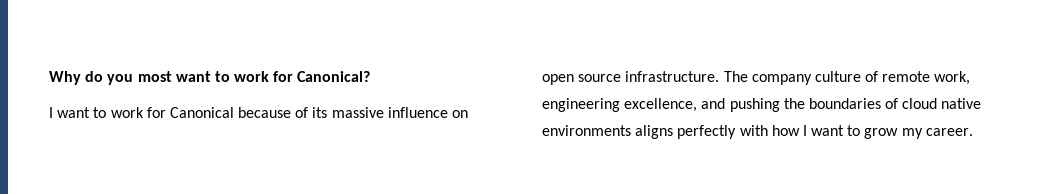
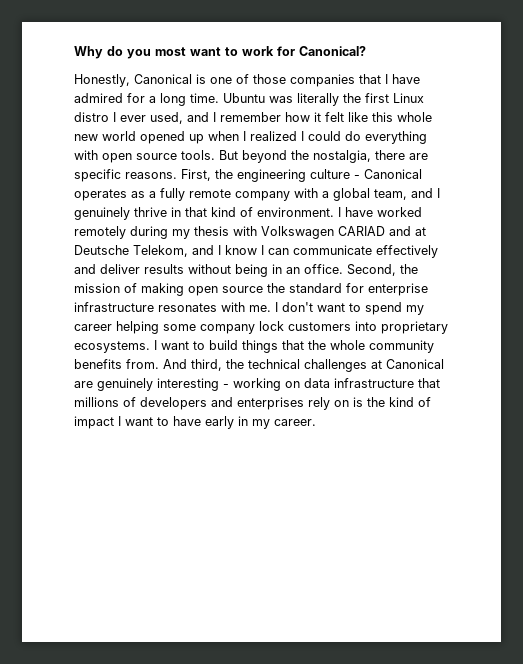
- I want to work for Canonical because of its massive influence on open source infrastructure. The company culture of remote work, engineering excellence, and pushing the boundaries of cloud native environments aligns perfectly with how I want to grow my career.
+ Honestly, Canonical is one of those companies that I have admired for a long time. Ubuntu was literally the first Linux distro I ever used, and I remember how it felt like this whole new world opened up when I realized I could do everything with open source tools. But beyond the nostalgia, there are specific reasons. First, the engineering culture - Canonical operates as a fully remote company with a global team, and I genuinely thrive in that kind of environment. I have worked remotely during my thesis with Volkswagen CARIAD and at Deutsche Telekom, and I know I can communicate effectively and deliver results without being in an office. Second, the mission of making open source the standard for enterprise infrastructure resonates with me. I don't want to spend my career helping some company lock customers into proprietary ecosystems. I want to build things that the whole community benefits from. And third, the technical challenges at Canonical are genuinely interesting - working on data infrastructure that millions of developers and enterprises rely on is the kind of impact I want to have early in my career.

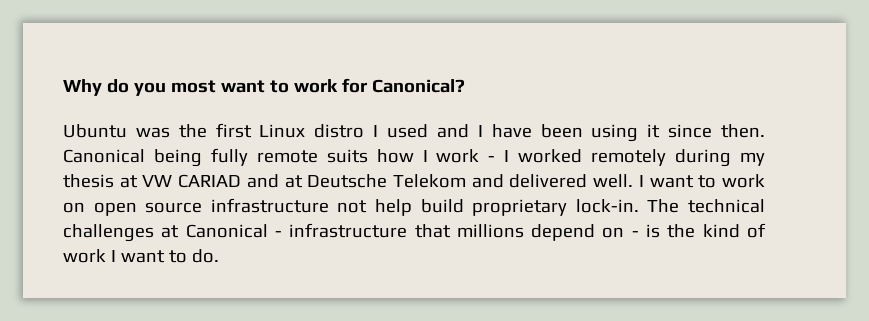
- Honestly, Canonical is one of those companies that I have admired for a long time. Ubuntu was literally the first Linux distro I ever used, and I remember how it felt like this whole new world opened up when I realized I could do everything with open source tools. But beyond the nostalgia, there are specific reasons. First, the engineering culture - Canonical operates as a fully remote company with a global team, and I genuinely thrive in that kind of environment. I have worked remotely during my thesis with Volkswagen CARIAD and at Deutsche Telekom, and I know I can communicate effectively and deliver results without being in an office. Second, the mission of making open source the standard for enterprise infrastructure resonates with me. I don't want to spend my career helping some company lock customers into proprietary ecosystems. I want to build things that the whole community benefits from. And third, the technical challenges at Canonical are genuinely interesting - working on data infrastructure that millions of developers and enterprises rely on is the kind of impact I want to have early in my career.
+ Ubuntu was the first Linux distro I used and I have been using it since then. Canonical being fully remote suits how I work - I worked remotely during my thesis at VW CARIAD and at Deutsche Telekom and delivered well. I want to work on open source infrastructure not help build proprietary lock-in. The technical challenges at Canonical - infrastructure that millions depend on - is the kind of work I want to do.

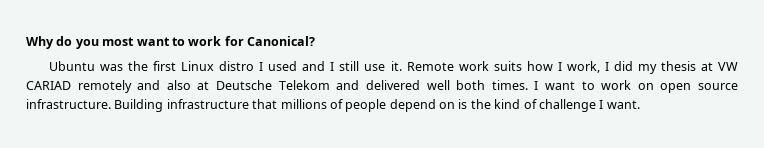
- Ubuntu was the first Linux distro I used and I have been using it since then. Canonical being fully remote suits how I work - I worked remotely during my thesis at VW CARIAD and at Deutsche Telekom and delivered well.
+ Ubuntu was the first Linux distro I used and I still use it. Remote work suits how I work, I did my thesis at VW CARIAD remotely and also at Deutsche Telekom and delivered well both times.
- I want to work on open source infrastructure not help build proprietary lock-in. The technical challenges at Canonical - infrastructure that millions depend on - is the kind of work I want to do.
+ I want to work on open source infrastructure. Building infrastructure that millions of people depend on is the kind of challenge I want.

